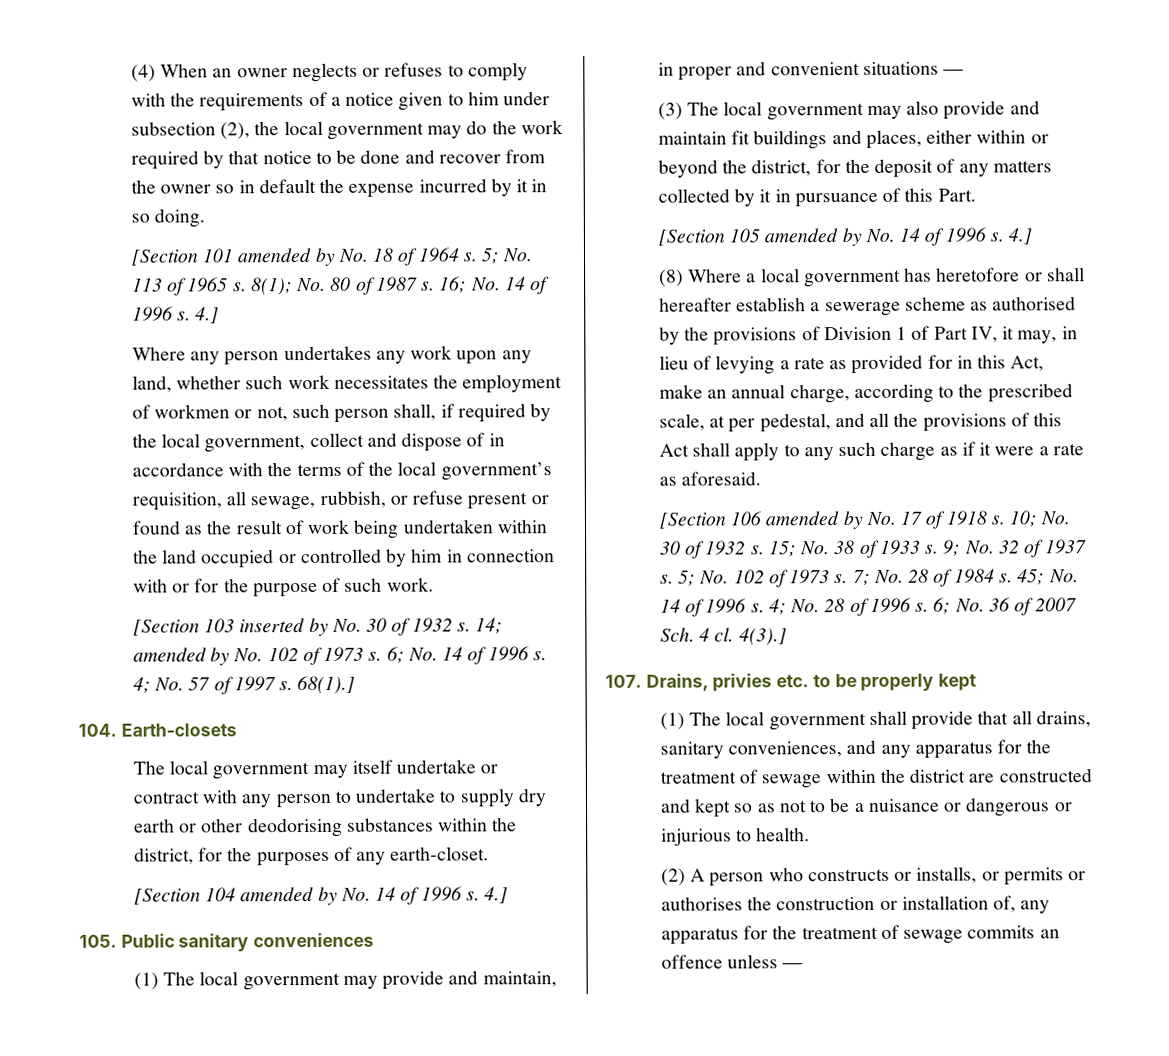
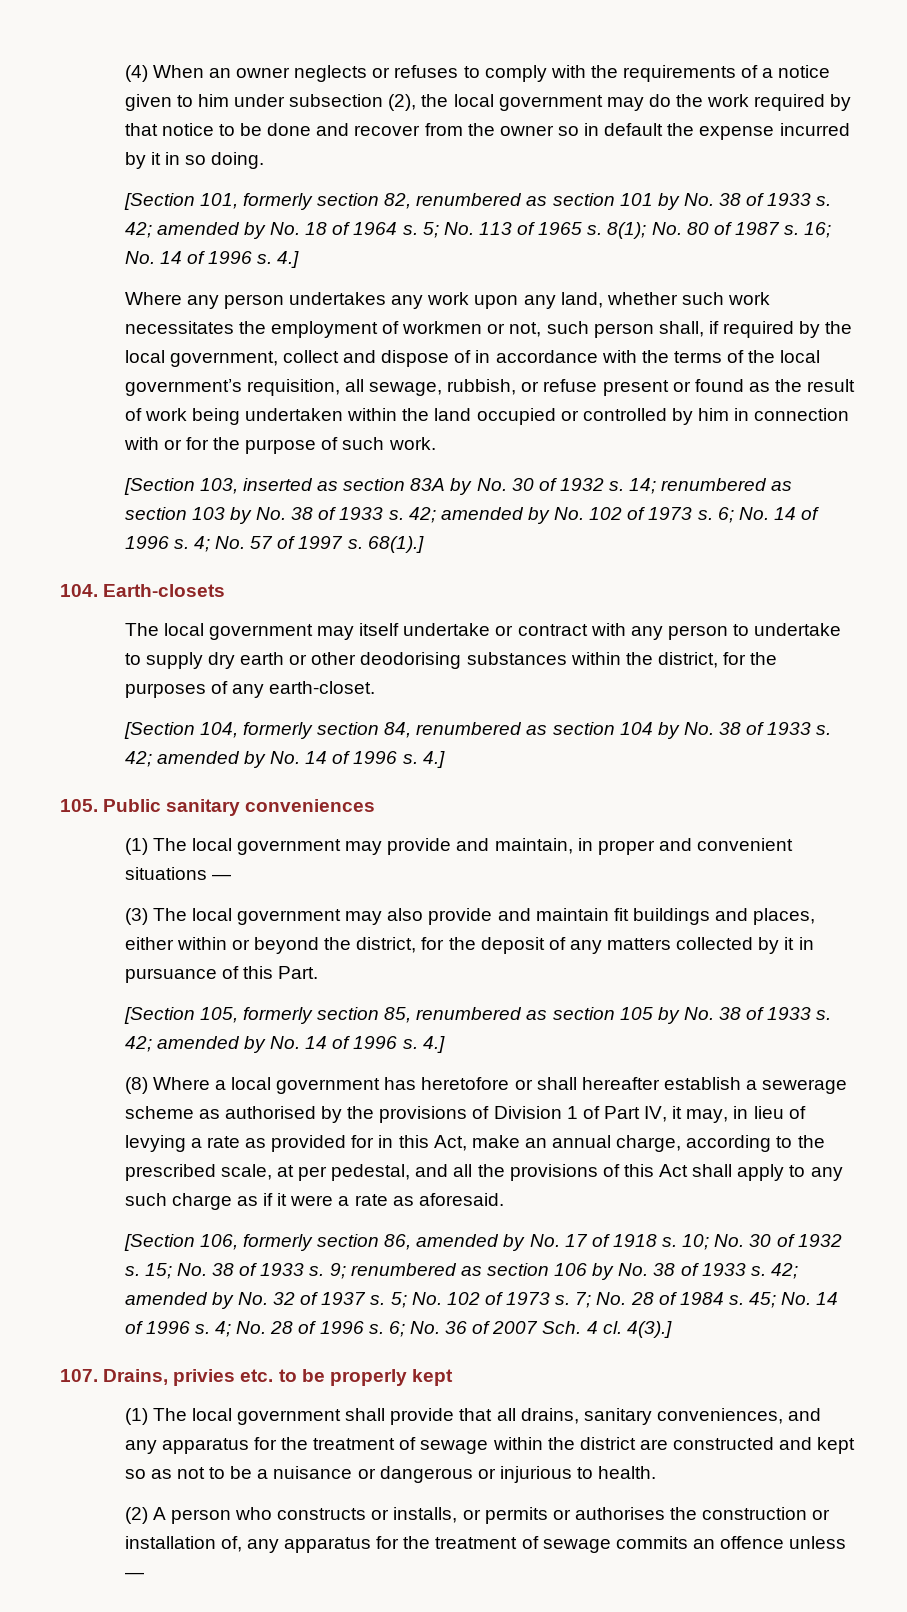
- [Section 101 amended by No. 18 of 1964 s.
+ [Section 101, formerly section 82, renumbered as section 101 by No. 38 of 1933 s. 42; amended by No. 18 of 1964 s.
- [Section 103 inserted by No. 30 of 1932 s.
+ [Section 103, inserted as section 83A by No. 30 of 1932 s.
- 14; amended by No. 102 of 1973 s.
+ 14; renumbered as section 103 by No. 38 of 1933 s. 42; amended by No. 102 of 1973 s.
- [Section 104 amended by No. 14 of 1996 s.
+ [Section 104, formerly section 84, renumbered as section 104 by No. 38 of 1933 s. 42; amended by No. 14 of 1996 s.
- [Section 105 amended by No. 14 of 1996 s.
+ [Section 105, formerly section 85, renumbered as section 105 by No. 38 of 1933 s. 42; amended by No. 14 of 1996 s.
- [Section 106 amended by No. 17 of 1918 s.
+ [Section 106, formerly section 86, amended by No. 17 of 1918 s.
- 9; No. 32 of 1937 s.
+ 9; renumbered as section 106 by No. 38 of 1933 s. 42; amended by No. 32 of 1937 s.

